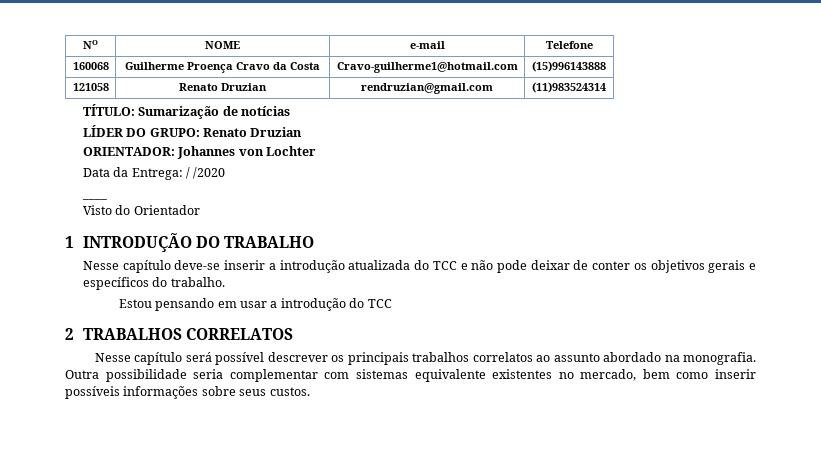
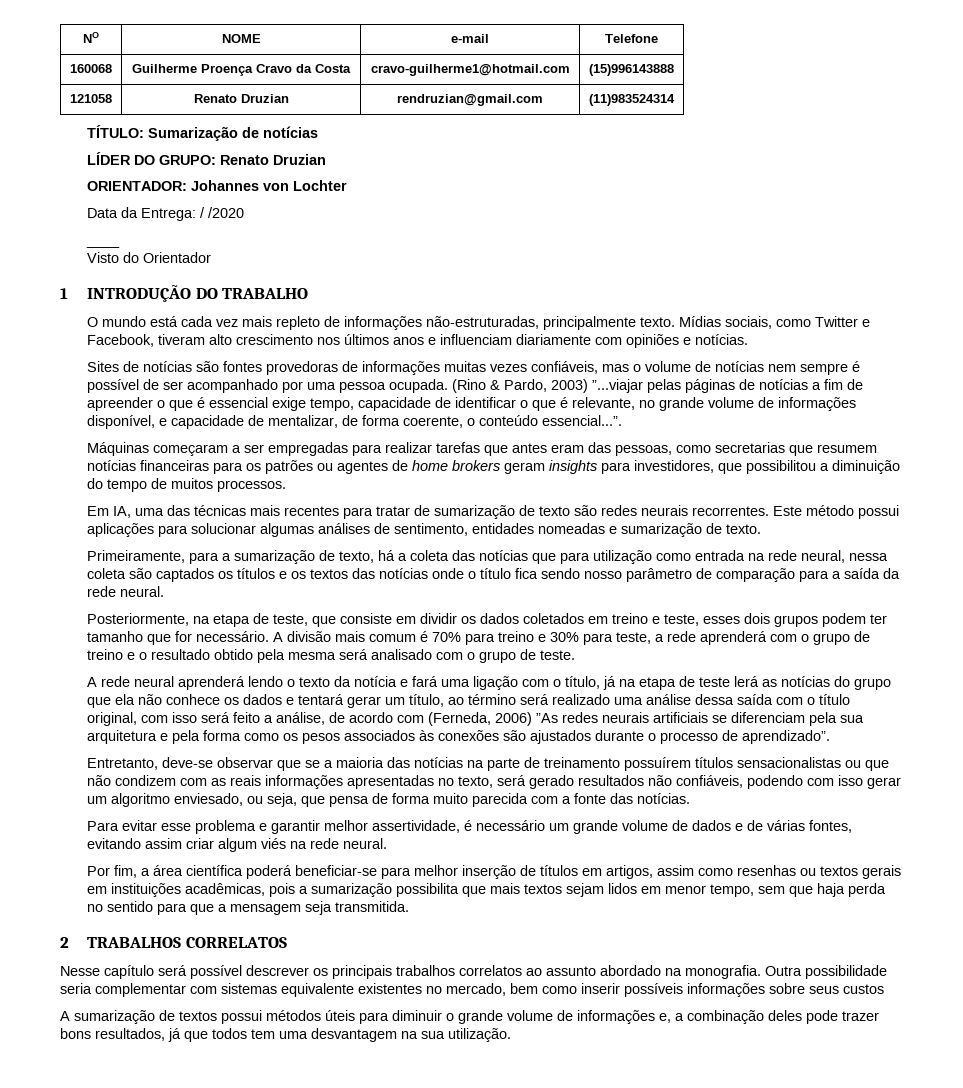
- 160068 | Guilherme Proença Cravo da Costa | Cravo-guilherme1@hotmail.com | (15)996143888
+ 160068 | Guilherme Proença Cravo da Costa | cravo-guilherme1@hotmail.com | (15)996143888
- Nesse capítulo deve-se inserir a introdução atualizada do TCC e não pode deixar de conter os objetivos gerais e específicos do trabalho.
- Estou pensando em usar a introdução do TCC
+ O mundo está cada vez mais repleto de informações não-estruturadas, principalmente texto. Mídias sociais, como Twitter e Facebook, tiveram alto crescimento nos últimos anos e influenciam diariamente com opiniões e notícias.
+ Sites de notícias são fontes provedoras de informações muitas vezes confiáveis, mas o volume de notícias nem sempre é possível de ser acompanhado por uma pessoa ocupada. (Rino & Pardo, 2003) ”...viajar pelas páginas de notícias a fim de apreender o que é essencial exige tempo, capacidade de identificar o que é relevante, no grande volume de informações disponível, e capacidade de mentalizar, de forma coerente, o conteúdo essencial...”.
+ Máquinas começaram a ser empregadas para realizar tarefas que antes eram das pessoas, como secretarias que resumem notícias financeiras para os patrões ou agentes de home brokers geram insights para investidores, que possibilitou a diminuição do tempo de muitos processos.
+ Em IA, uma das técnicas mais recentes para tratar de sumarização de texto são redes neurais recorrentes. Este método possui aplicações para solucionar algumas análises de sentimento, entidades nomeadas e sumarização de texto.
+ Primeiramente, para a sumarização de texto, há a coleta das notícias que para utilização como entrada na rede neural, nessa coleta são captados os títulos e os textos das notícias onde o título fica sendo nosso parâmetro de comparação para a saída da rede neural.
+ Posteriormente, na etapa de teste, que consiste em dividir os dados coletados em treino e teste, esses dois grupos podem ter tamanho que for necessário. A divisão mais comum é 70% para treino e 30% para teste, a rede aprenderá com o grupo de treino e o resultado obtido pela mesma será analisado com o grupo de teste.
+ A rede neural aprenderá lendo o texto da notícia e fará uma ligação com o título, já na etapa de teste lerá as notícias do grupo que ela não conhece os dados e tentará gerar um título, ao término será realizado uma análise dessa saída com o título original, com isso será feito a análise, de acordo com (Ferneda, 2006) ”As redes neurais artificiais se diferenciam pela sua arquitetura e pela forma como os pesos associados às conexões são ajustados durante o processo de aprendizado”.
+ Entretanto, deve-se observar que se a maioria das notícias na parte de treinamento possuírem títulos sensacionalistas ou que não condizem com as reais informações apresentadas no texto, será gerado resultados não confiáveis, podendo com isso gerar um algoritmo enviesado, ou seja, que pensa de forma muito parecida com a fonte das notícias.
+ Para evitar esse problema e garantir melhor assertividade, é necessário um grande volume de dados e de várias fontes, evitando assim criar algum viés na rede neural.
+ Por fim, a área científica poderá beneficiar-se para melhor inserção de títulos em artigos, assim como resenhas ou textos gerais em instituições acadêmicas, pois a sumarização possibilita que mais textos sejam lidos em menor tempo, sem que haja perda no sentido para que a mensagem seja transmitida.
- Outra possibilidade seria complementar com sistemas equivalente existentes no mercado, bem como inserir possíveis informações sobre seus custos.
+ Outra possibilidade seria complementar com sistemas equivalente existentes no mercado, bem como inserir possíveis informações sobre seus custos
+ A sumarização de textos possui métodos úteis para diminuir o grande volume de informações e, a combinação deles pode trazer bons resultados, já que todos tem uma desvantagem na sua utilização.

